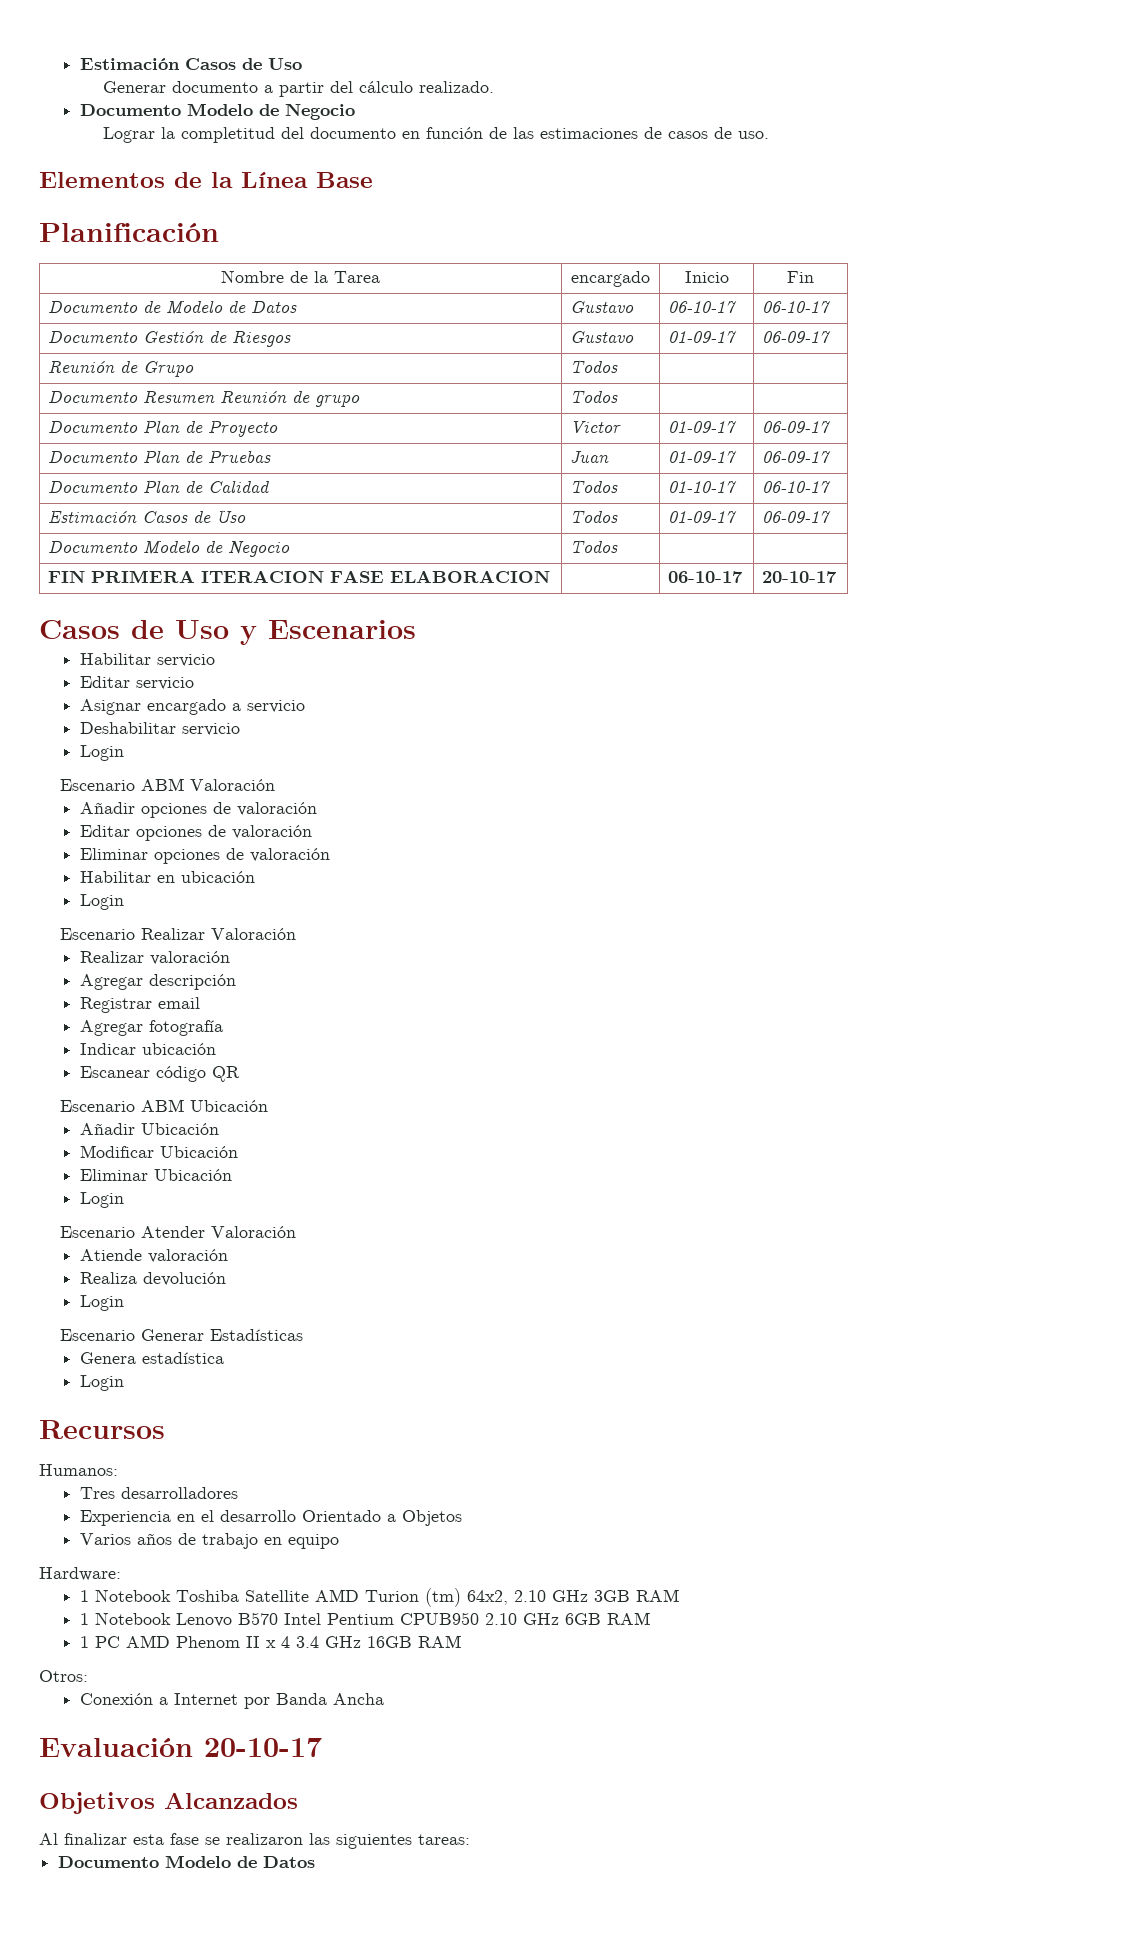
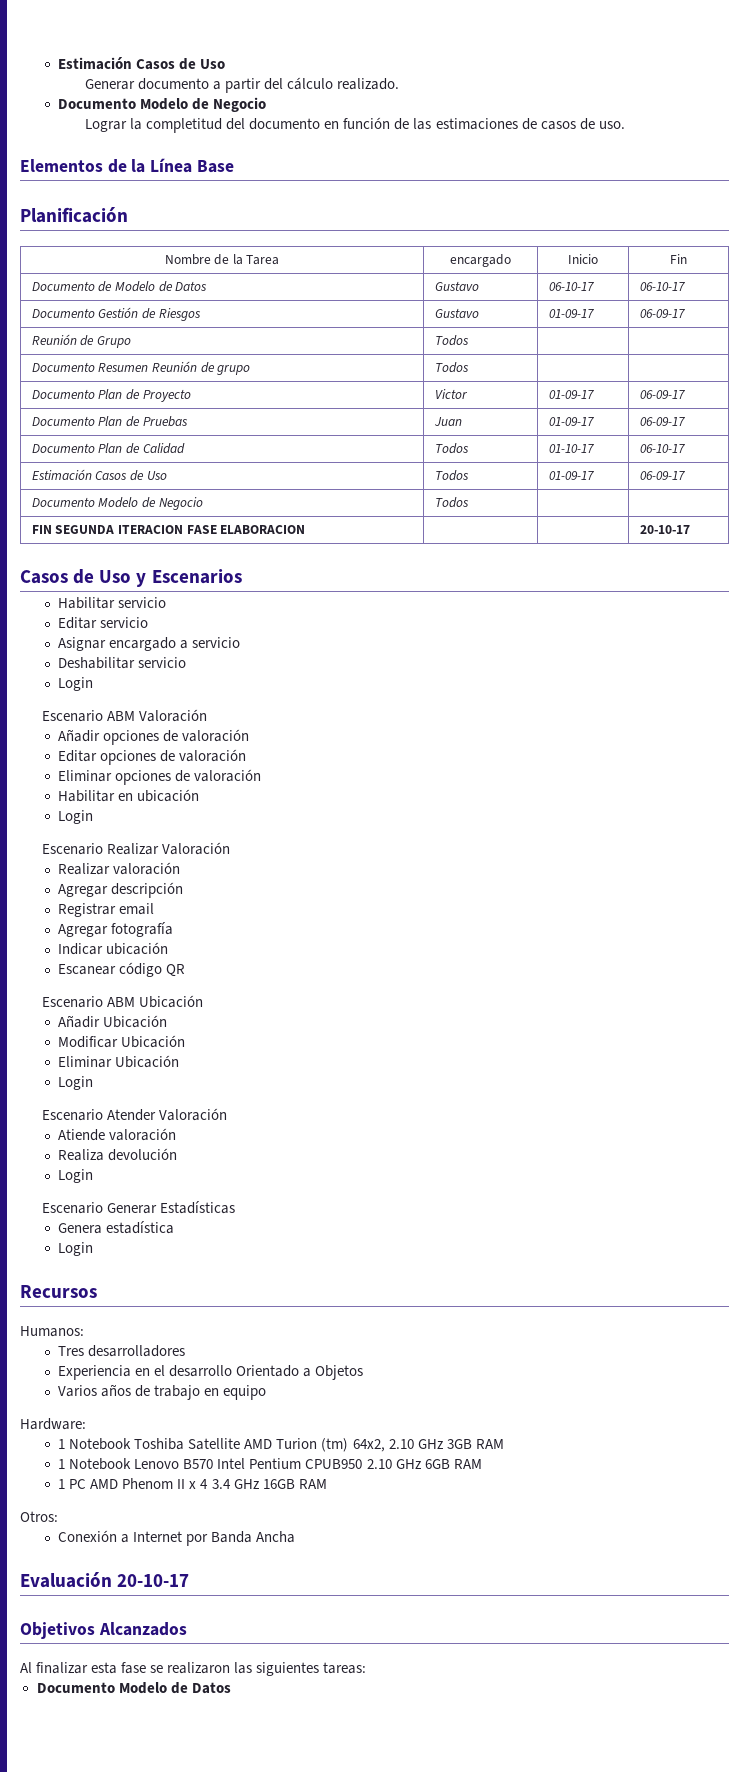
- FIN PRIMERA ITERACION FASE ELABORACION | | 06-10-17 | 20-10-17
+ FIN SEGUNDA ITERACION FASE ELABORACION | | | 20-10-17

